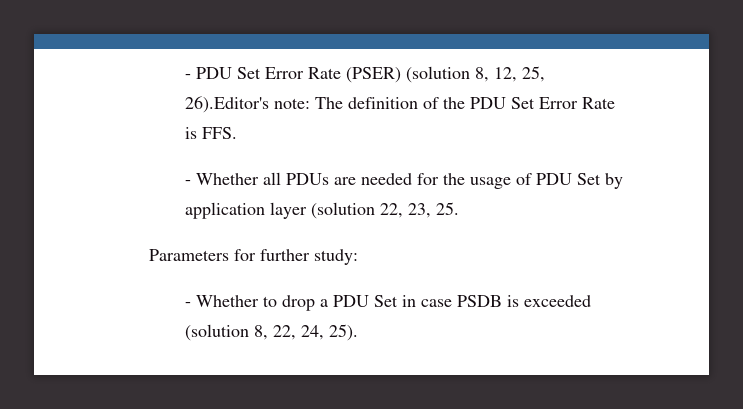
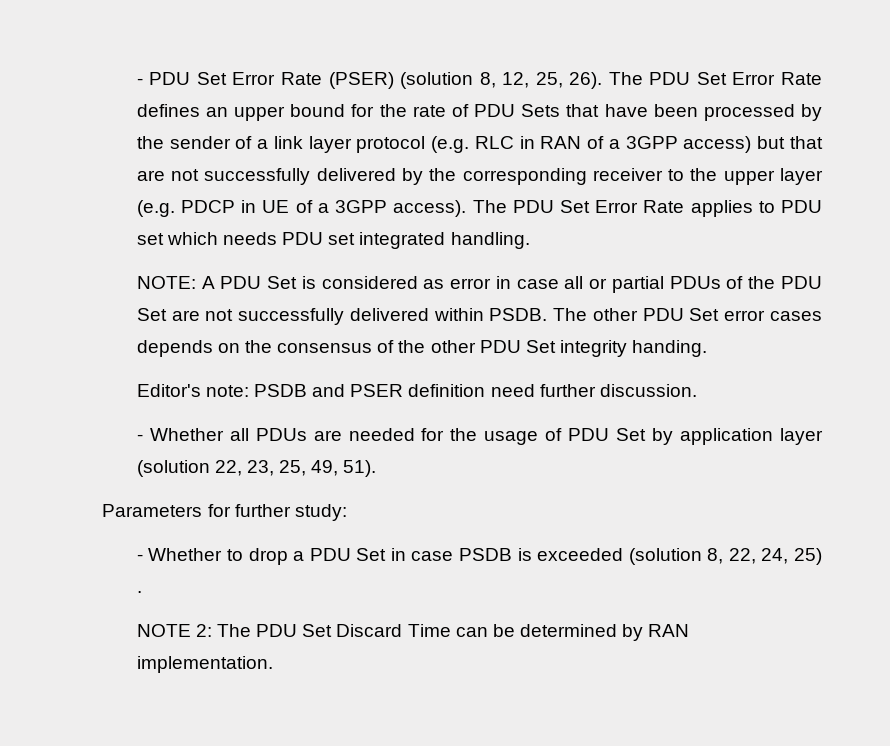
- - PDU Set Error Rate (PSER) (solution 8, 12, 25, 26).Editor's note: The definition of the PDU Set Error Rate is FFS.
+ - PDU Set Error Rate (PSER) (solution 8, 12, 25, 26). The PDU Set Error Rate defines an upper bound for the rate of PDU Sets that have been processed by the sender of a link layer protocol (e.g. RLC in RAN of a 3GPP access) but that are not successfully delivered by the corresponding receiver to the upper layer (e.g. PDCP in UE of a 3GPP access). The PDU Set Error Rate applies to PDU set which needs PDU set integrated handling.
+ NOTE: A PDU Set is considered as error in case all or partial PDUs of the PDU Set are not successfully delivered within PSDB. The other PDU Set error cases depends on the consensus of the other PDU Set integrity handing.
+ Editor's note: PSDB and PSER definition need further discussion.
- - Whether all PDUs are needed for the usage of PDU Set by application layer (solution 22, 23, 25.
+ - Whether all PDUs are needed for the usage of PDU Set by application layer (solution 22, 23, 25, 49, 51).
- - Whether to drop a PDU Set in case PSDB is exceeded (solution 8, 22, 24, 25).
+ - Whether to drop a PDU Set in case PSDB is exceeded (solution 8, 22, 24, 25) .
+ NOTE 2: The PDU Set Discard Time can be determined by RAN implementation.

